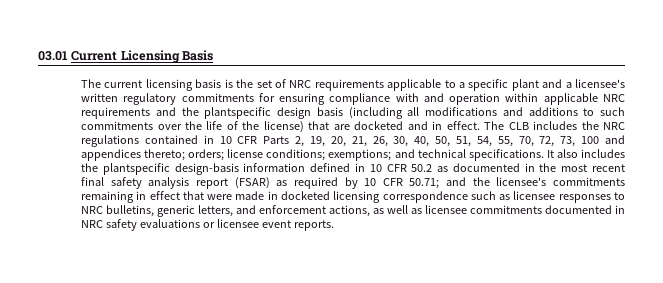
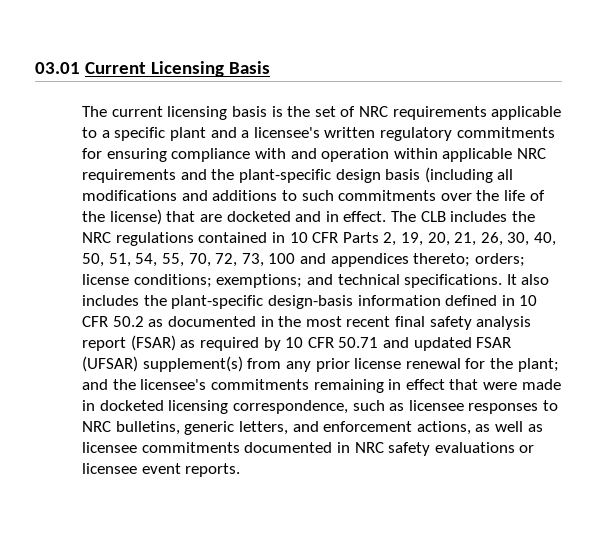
- The current licensing basis is the set of NRC requirements applicable to a specific plant and a licensee's written regulatory commitments for ensuring compliance with and operation within applicable NRC requirements and the plantspecific design basis (including all modifications and additions to such commitments over the life of the license) that are docketed and in effect.
+ The current licensing basis is the set of NRC requirements applicable to a specific plant and a licensee's written regulatory commitments for ensuring compliance with and operation within applicable NRC requirements and the plant-specific design basis (including all modifications and additions to such commitments over the life of the license) that are docketed and in effect.
- It also includes the plantspecific design-basis information defined in 10 CFR 50.2 as documented in the most recent final safety analysis report (FSAR) as required by 10 CFR 50.71;
+ It also includes the plant-specific design-basis information defined in 10 CFR 50.2 as documented in the most recent final safety analysis report (FSAR) as required by 10 CFR 50.71 and updated FSAR (UFSAR) supplement(s) from any prior license renewal for the plant;
- and the licensee's commitments remaining in effect that were made in docketed licensing correspondence such as licensee responses to NRC bulletins, generic letters, and enforcement actions, as well as licensee commitments documented in NRC safety evaluations or licensee event reports.
+ and the licensee's commitments remaining in effect that were made in docketed licensing correspondence, such as licensee responses to NRC bulletins, generic letters, and enforcement actions, as well as licensee commitments documented in NRC safety evaluations or licensee event reports.

